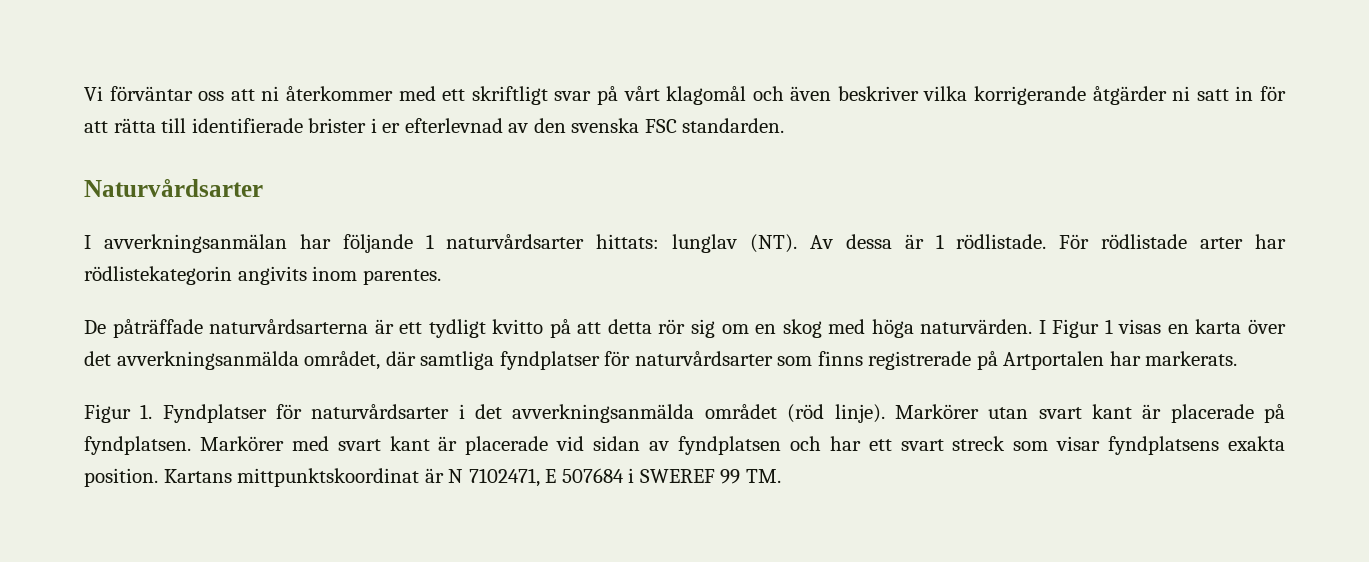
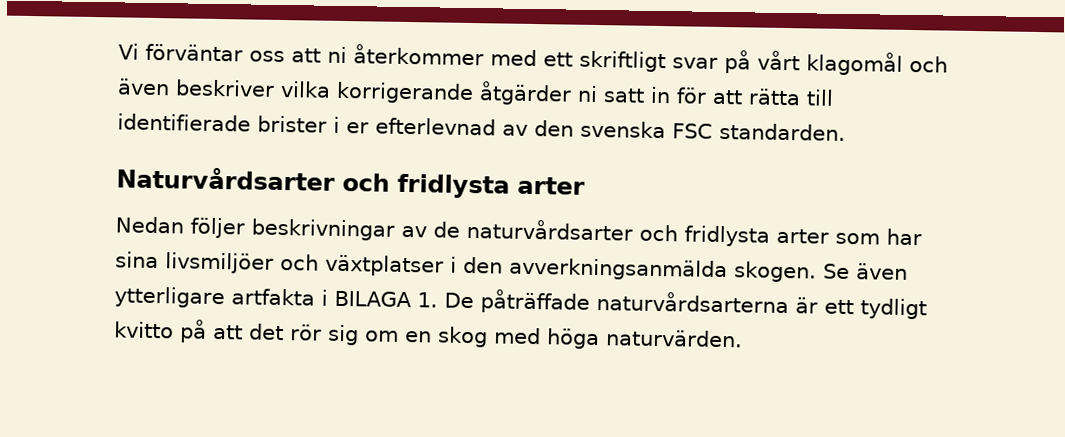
- Naturvårdsarter
- I avverkningsanmälan har följande 1 naturvårdsarter hittats: lunglav (NT). Av dessa är 1 rödlistade. För rödlistade arter har rödlistekategorin angivits inom parentes.
- De påträffade naturvårdsarterna är ett tydligt kvitto på att detta rör sig om en skog med höga naturvärden. I Figur 1 visas en karta över det avverkningsanmälda området, där samtliga fyndplatser för naturvårdsarter som finns registrerade på Artportalen har markerats.
- Figur 1. Fyndplatser för naturvårdsarter i det avverkningsanmälda området (röd linje). Markörer utan svart kant är placerade på fyndplatsen. Markörer med svart kant är placerade vid sidan av fyndplatsen och har ett svart streck som visar fyndplatsens exakta position. Kartans mittpunktskoordinat är N 7102471, E 507684 i SWEREF 99 TM.
+ Naturvårdsarter och fridlysta arter
+ Nedan följer beskrivningar av de naturvårdsarter och fridlysta arter som har sina livsmiljöer och växtplatser i den avverkningsanmälda skogen. Se även ytterligare artfakta i BILAGA 1. De påträffade naturvårdsarterna är ett tydligt kvitto på att det rör sig om en skog med höga naturvärden.

